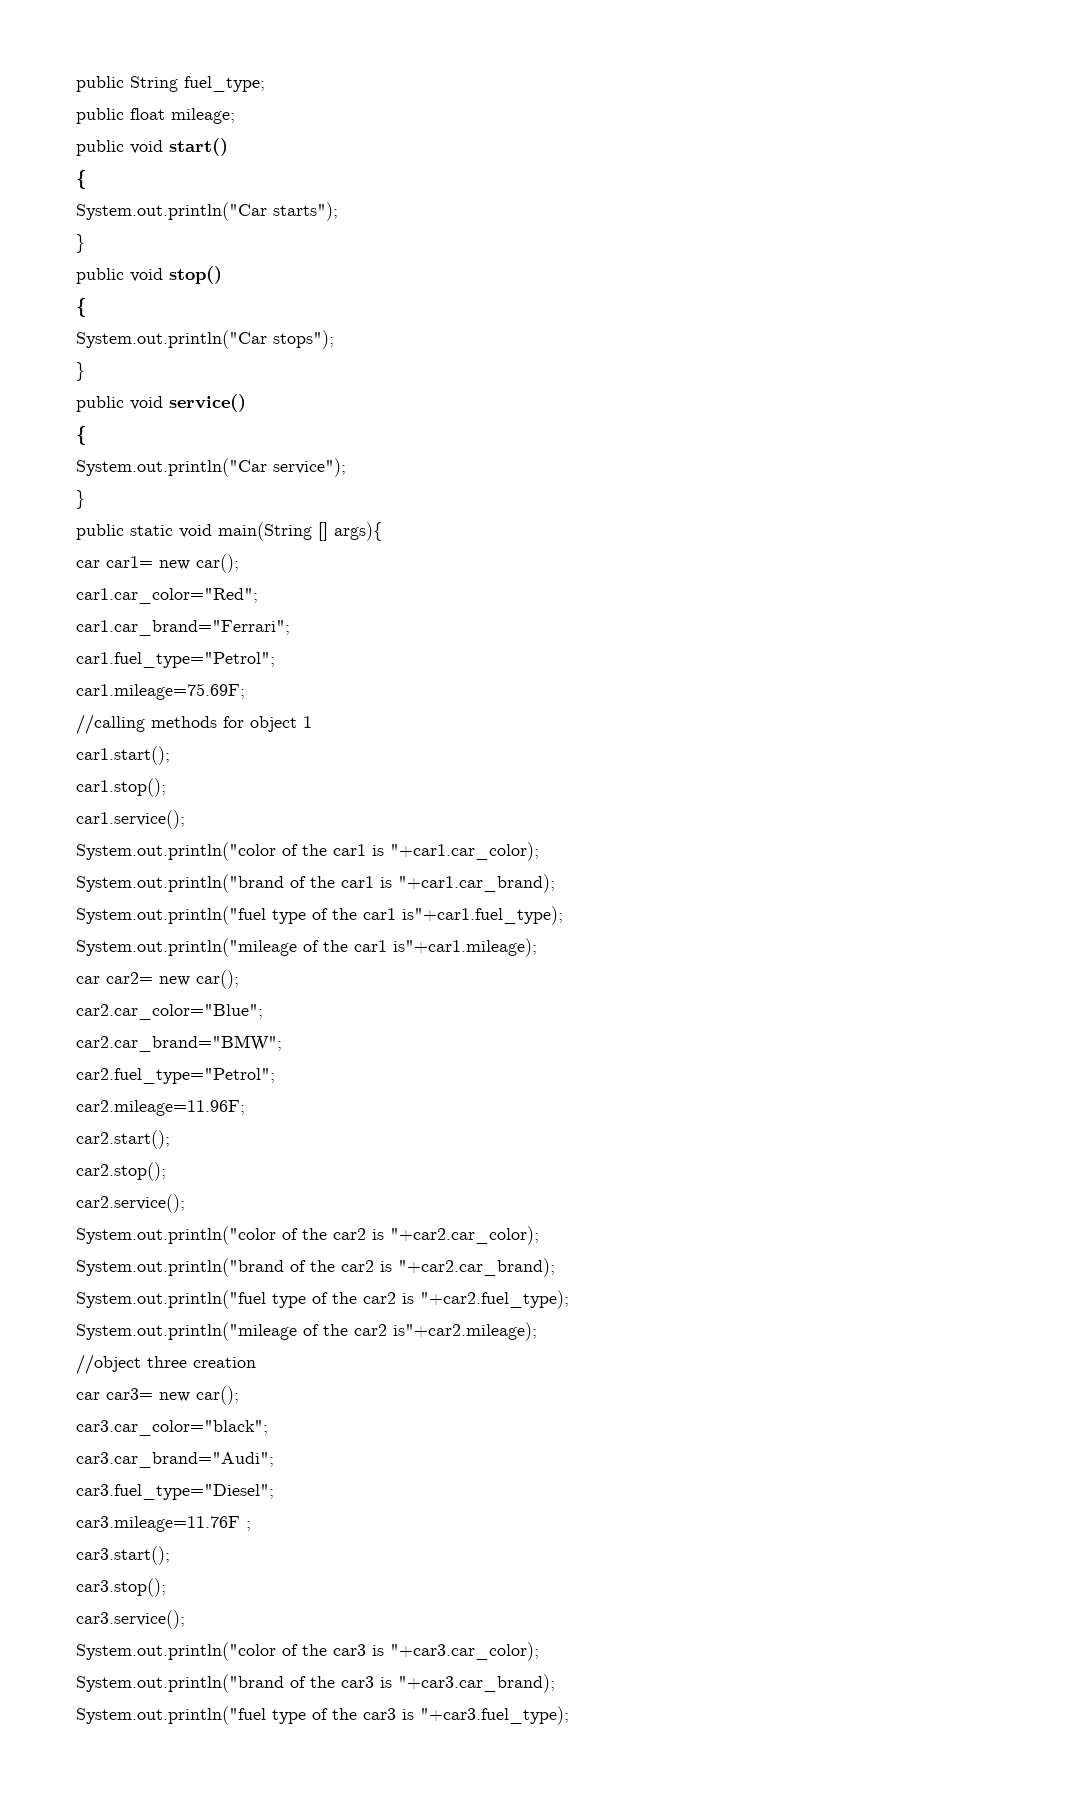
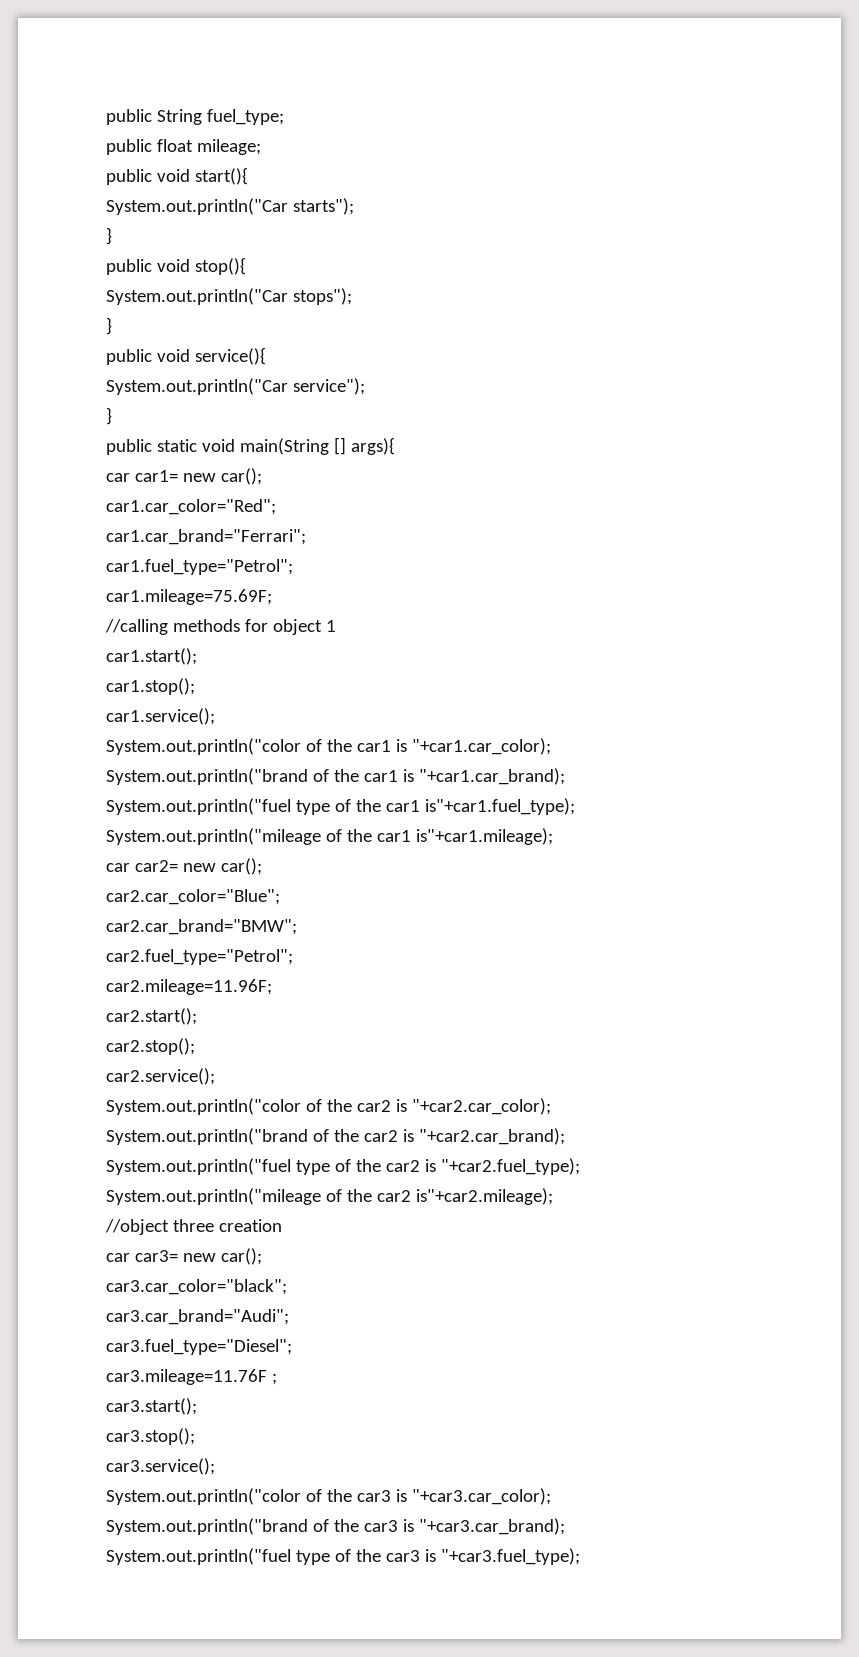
- public void start()
- {
+ public void start(){
- public void stop()
- {
+ public void stop(){
- public void service()
- {
+ public void service(){

